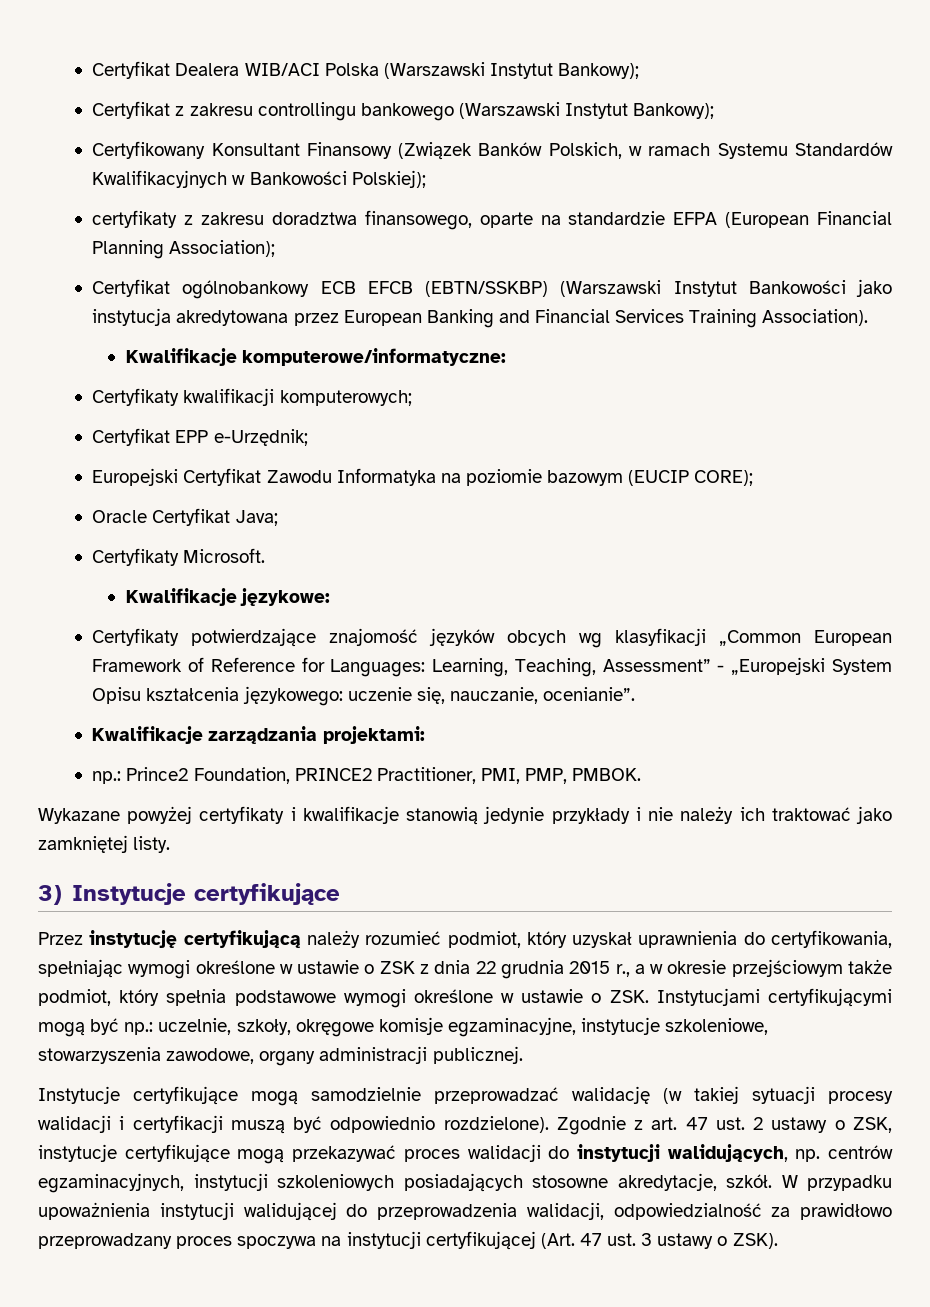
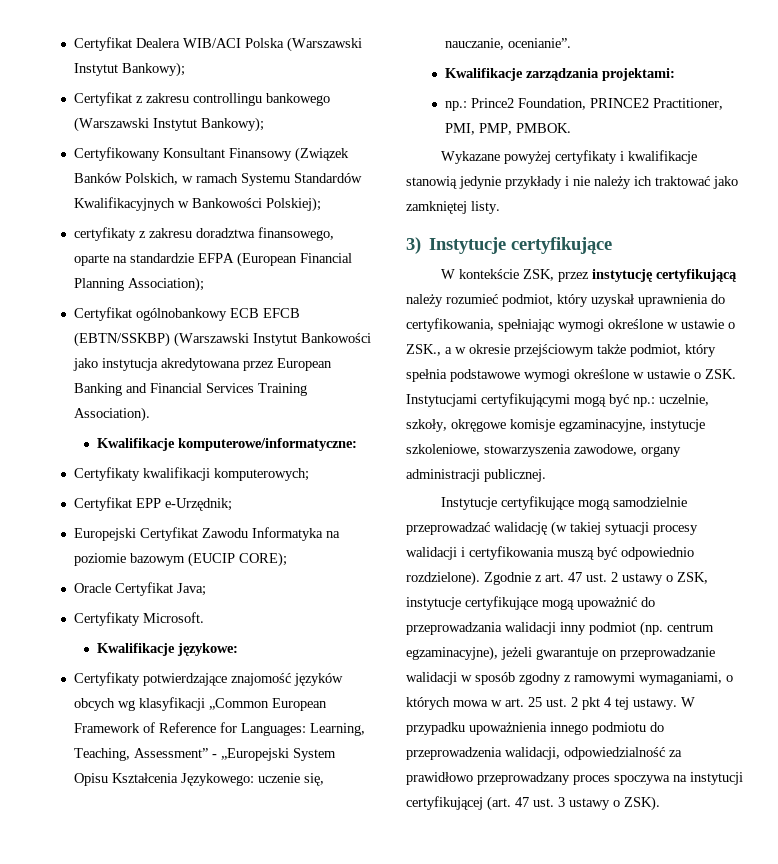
- Certyfikaty potwierdzające znajomość języków obcych wg klasyfikacji „Common European Framework of Reference for Languages: Learning, Teaching, Assessment” - „Europejski System Opisu kształcenia językowego: uczenie się, nauczanie, ocenianie”.
+ Certyfikaty potwierdzające znajomość języków obcych wg klasyfikacji „Common European Framework of Reference for Languages: Learning, Teaching, Assessment” - „Europejski System Opisu Kształcenia Językowego: uczenie się, nauczanie, ocenianie”.
- Przez instytucję certyfikującą należy rozumieć podmiot, który uzyskał uprawnienia do certyfikowania, spełniając wymogi określone w ustawie o ZSK z dnia 22 grudnia 2015 r., a w okresie przejściowym także podmiot, który spełnia podstawowe wymogi określone w ustawie o ZSK. Instytucjami certyfikującymi mogą być np.: uczelnie, szkoły, okręgowe komisje egzaminacyjne, instytucje szkoleniowe, stowarzyszenia zawodowe, organy administracji publicznej.
+ W kontekście ZSK, przez instytucję certyfikującą należy rozumieć podmiot, który uzyskał uprawnienia do certyfikowania, spełniając wymogi określone w ustawie o ZSK., a w okresie przejściowym także podmiot, który spełnia podstawowe wymogi określone w ustawie o ZSK. Instytucjami certyfikującymi mogą być np.: uczelnie, szkoły, okręgowe komisje egzaminacyjne, instytucje szkoleniowe, stowarzyszenia zawodowe, organy administracji publicznej.
- Instytucje certyfikujące mogą samodzielnie przeprowadzać walidację (w takiej sytuacji procesy walidacji i certyfikacji muszą być odpowiednio rozdzielone).
+ Instytucje certyfikujące mogą samodzielnie przeprowadzać walidację (w takiej sytuacji procesy walidacji i certyfikowania muszą być odpowiednio rozdzielone).
- Zgodnie z art. 47 ust. 2 ustawy o ZSK, instytucje certyfikujące mogą przekazywać proces walidacji do instytucji walidujących, np. centrów egzaminacyjnych, instytucji szkoleniowych posiadających stosowne akredytacje, szkół.
+ Zgodnie z art. 47 ust. 2 ustawy o ZSK, instytucje certyfikujące mogą upoważnić do przeprowadzania walidacji inny podmiot (np. centrum egzaminacyjne), jeżeli gwarantuje on przeprowadzanie walidacji w sposób zgodny z ramowymi wymaganiami, o których mowa w art. 25 ust. 2 pkt 4 tej ustawy.
- W przypadku upoważnienia instytucji walidującej do przeprowadzenia walidacji, odpowiedzialność za prawidłowo przeprowadzany proces spoczywa na instytucji certyfikującej (Art. 47 ust. 3 ustawy o ZSK).
+ W przypadku upoważnienia innego podmiotu do przeprowadzenia walidacji, odpowiedzialność za prawidłowo przeprowadzany proces spoczywa na instytucji certyfikującej (art. 47 ust. 3 ustawy o ZSK).

